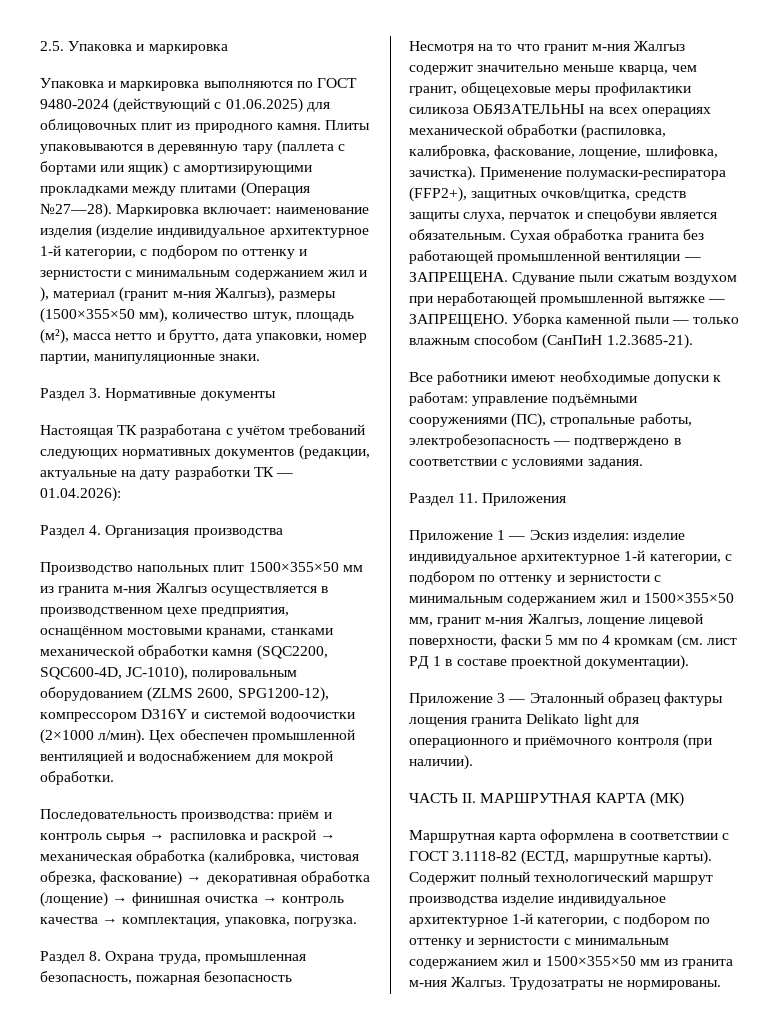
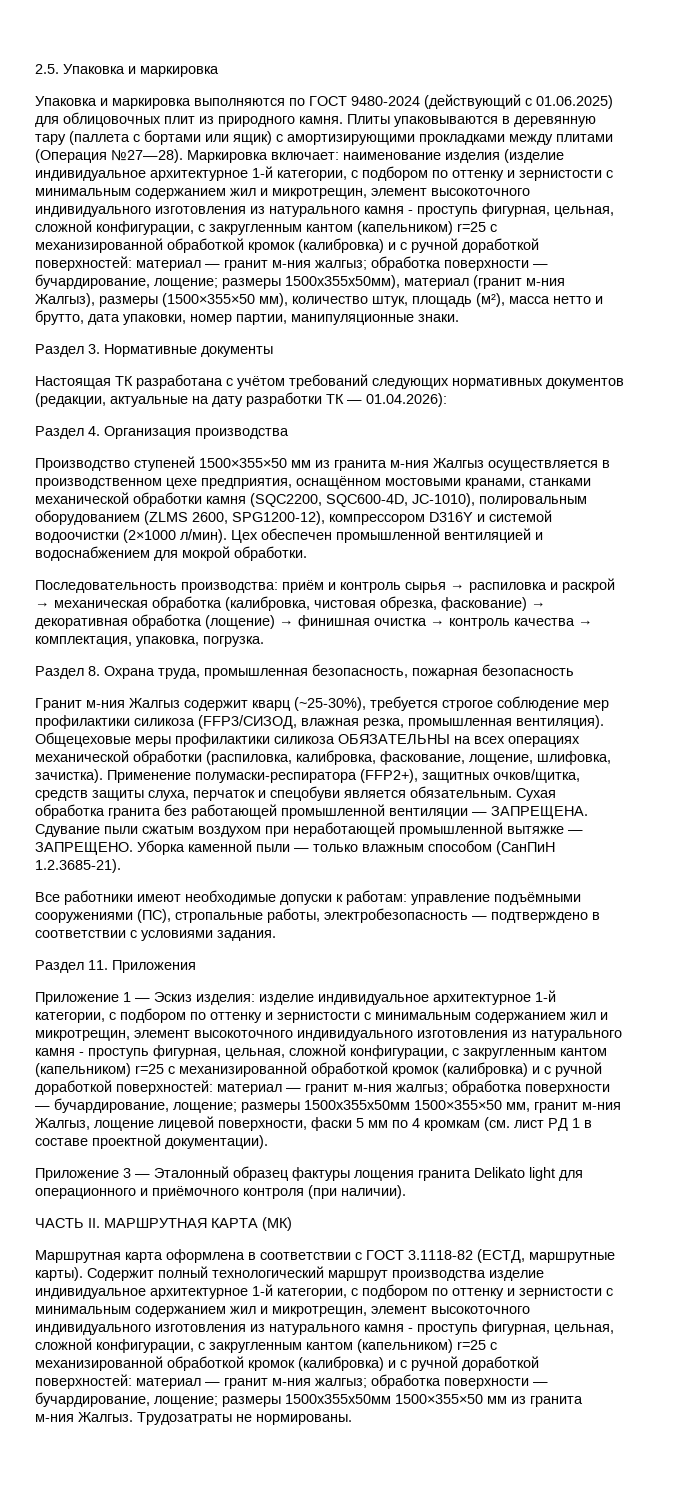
- Маркировка включает: наименование изделия (изделие индивидуальное архитектурное 1-й категории, с подбором по оттенку и зернистости с минимальным содержанием жил и ), материал (гранит м-ния Жалгыз), размеры (1500×355×50 мм), количество штук, площадь (м²), масса нетто и брутто, дата упаковки, номер партии, манипуляционные знаки.
+ Маркировка включает: наименование изделия (изделие индивидуальное архитектурное 1-й категории, с подбором по оттенку и зернистости с минимальным содержанием жил и микротрещин, элемент высокоточного индивидуального изготовления из натурального камня - проступь фигурная, цельная, сложной конфигурации, с закругленным кантом (капельником) r=25 с механизированной обработкой кромок (калибровка) и с ручной доработкой поверхностей: материал — гранит м-ния жалгыз; обработка поверхности — бучардирование, лощение; размеры 1500х355х50мм), материал (гранит м-ния Жалгыз), размеры (1500×355×50 мм), количество штук, площадь (м²), масса нетто и брутто, дата упаковки, номер партии, манипуляционные знаки.
- Производство напольных плит 1500×355×50 мм из гранита м-ния Жалгыз осуществляется в производственном цехе предприятия, оснащённом мостовыми кранами, станками механической обработки камня (SQC2200, SQC600-4D, JC-1010), полировальным оборудованием (ZLMS 2600, SPG1200-12), компрессором D316Y и системой водоочистки (2×1000 л/мин).
+ Производство ступеней 1500×355×50 мм из гранита м-ния Жалгыз осуществляется в производственном цехе предприятия, оснащённом мостовыми кранами, станками механической обработки камня (SQC2200, SQC600-4D, JC-1010), полировальным оборудованием (ZLMS 2600, SPG1200-12), компрессором D316Y и системой водоочистки (2×1000 л/мин).
- Несмотря на то что гранит м-ния Жалгыз содержит значительно меньше кварца, чем гранит, общецеховые меры профилактики силикоза ОБЯЗАТЕЛЬНЫ на всех операциях механической обработки (распиловка, калибровка, фаскование, лощение, шлифовка, зачистка).
+ Гранит м-ния Жалгыз содержит кварц (~25-30%), требуется строгое соблюдение мер профилактики силикоза (FFP3/СИЗОД, влажная резка, промышленная вентиляция). Общецеховые меры профилактики силикоза ОБЯЗАТЕЛЬНЫ на всех операциях механической обработки (распиловка, калибровка, фаскование, лощение, шлифовка, зачистка).
- Приложение 1 — Эскиз изделия: изделие индивидуальное архитектурное 1-й категории, с подбором по оттенку и зернистости с минимальным содержанием жил и 1500×355×50 мм, гранит м-ния Жалгыз, лощение лицевой поверхности, фаски 5 мм по 4 кромкам (см. лист РД 1 в составе проектной документации).
+ Приложение 1 — Эскиз изделия: изделие индивидуальное архитектурное 1-й категории, с подбором по оттенку и зернистости с минимальным содержанием жил и микротрещин, элемент высокоточного индивидуального изготовления из натурального камня - проступь фигурная, цельная, сложной конфигурации, с закругленным кантом (капельником) r=25 с механизированной обработкой кромок (калибровка) и с ручной доработкой поверхностей: материал — гранит м-ния жалгыз; обработка поверхности — бучардирование, лощение; размеры 1500х355х50мм 1500×355×50 мм, гранит м-ния Жалгыз, лощение лицевой поверхности, фаски 5 мм по 4 кромкам (см. лист РД 1 в составе проектной документации).
- Содержит полный технологический маршрут производства изделие индивидуальное архитектурное 1-й категории, с подбором по оттенку и зернистости с минимальным содержанием жил и 1500×355×50 мм из гранита м-ния Жалгыз.
+ Содержит полный технологический маршрут производства изделие индивидуальное архитектурное 1-й категории, с подбором по оттенку и зернистости с минимальным содержанием жил и микротрещин, элемент высокоточного индивидуального изготовления из натурального камня - проступь фигурная, цельная, сложной конфигурации, с закругленным кантом (капельником) r=25 с механизированной обработкой кромок (калибровка) и с ручной доработкой поверхностей: материал — гранит м-ния жалгыз; обработка поверхности — бучардирование, лощение; размеры 1500х355х50мм 1500×355×50 мм из гранита м-ния Жалгыз.

